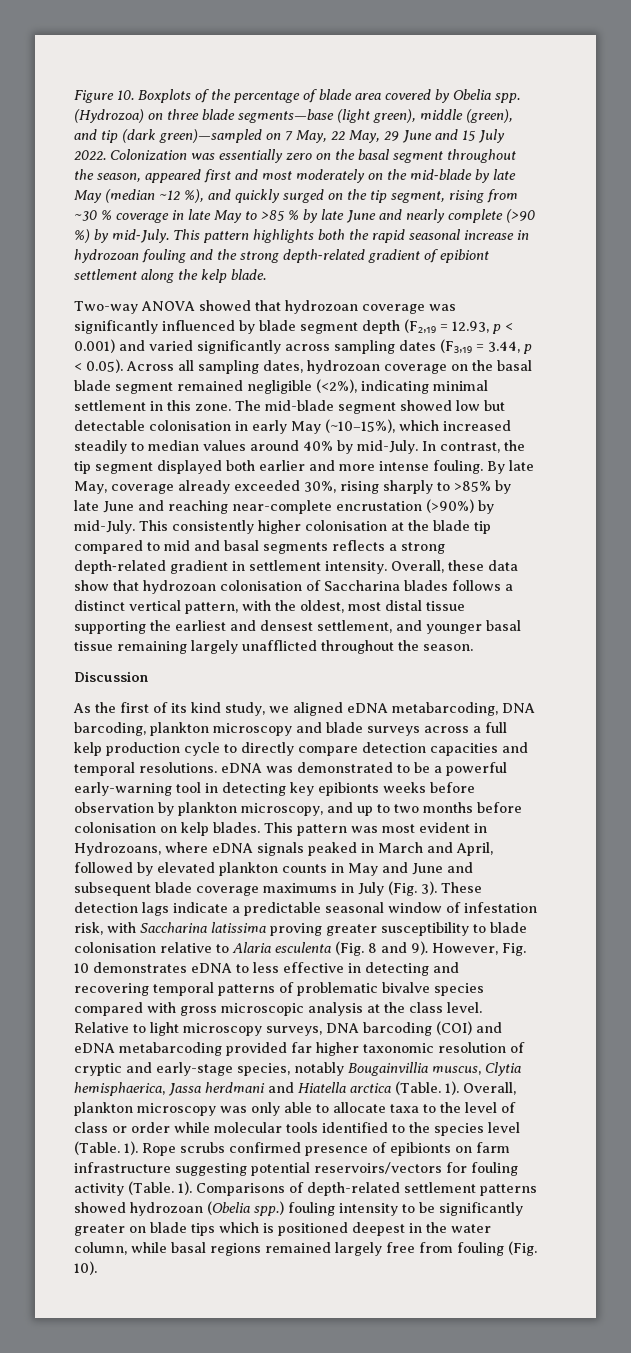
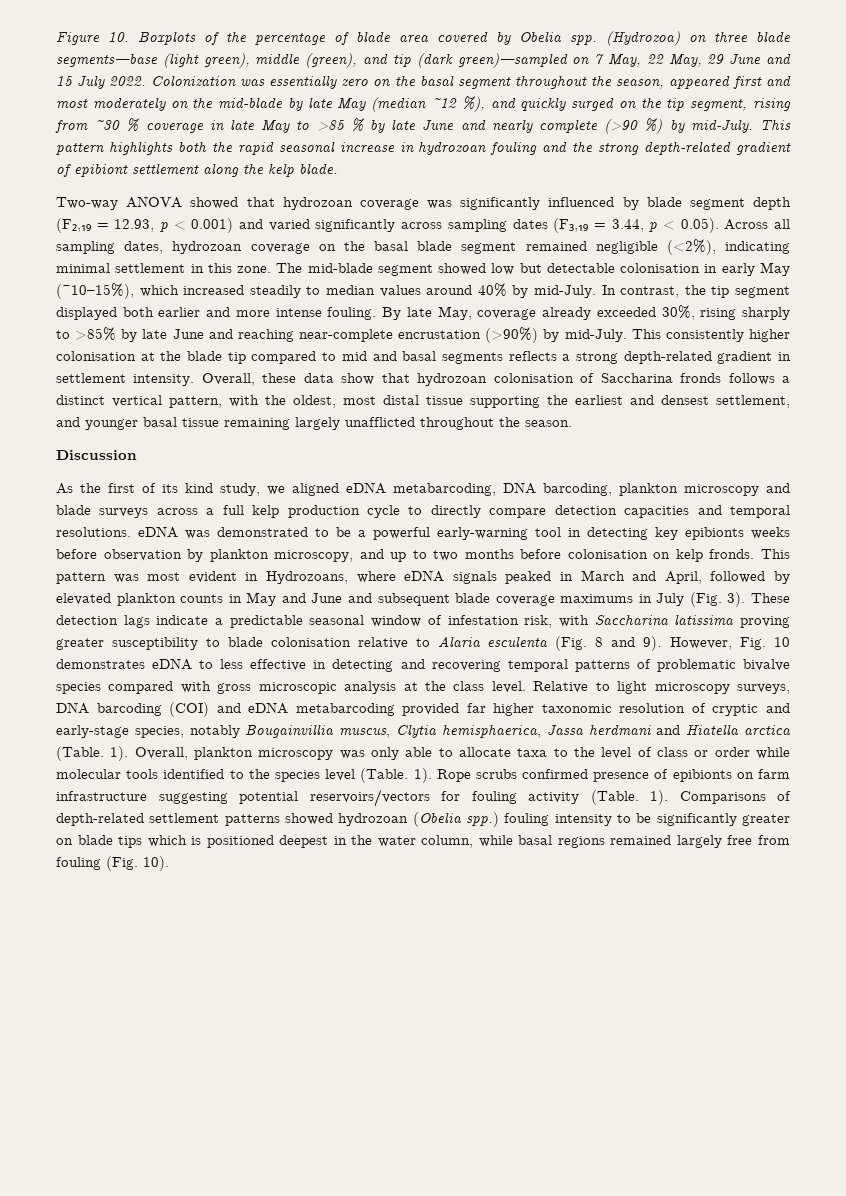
- Overall, these data show that hydrozoan colonisation of Saccharina blades follows a distinct vertical pattern, with the oldest, most distal tissue supporting the earliest and densest settlement, and younger basal tissue remaining largely unafflicted throughout the season.
+ Overall, these data show that hydrozoan colonisation of Saccharina fronds follows a distinct vertical pattern, with the oldest, most distal tissue supporting the earliest and densest settlement, and younger basal tissue remaining largely unafflicted throughout the season.
- As the first of its kind study, we aligned eDNA metabarcoding, DNA barcoding, plankton microscopy and blade surveys across a full kelp production cycle to directly compare detection capacities and temporal resolutions. eDNA was demonstrated to be a powerful early-warning tool in detecting key epibionts weeks before observation by plankton microscopy, and up to two months before colonisation on kelp blades.
+ As the first of its kind study, we aligned eDNA metabarcoding, DNA barcoding, plankton microscopy and blade surveys across a full kelp production cycle to directly compare detection capacities and temporal resolutions. eDNA was demonstrated to be a powerful early-warning tool in detecting key epibionts weeks before observation by plankton microscopy, and up to two months before colonisation on kelp fronds.

